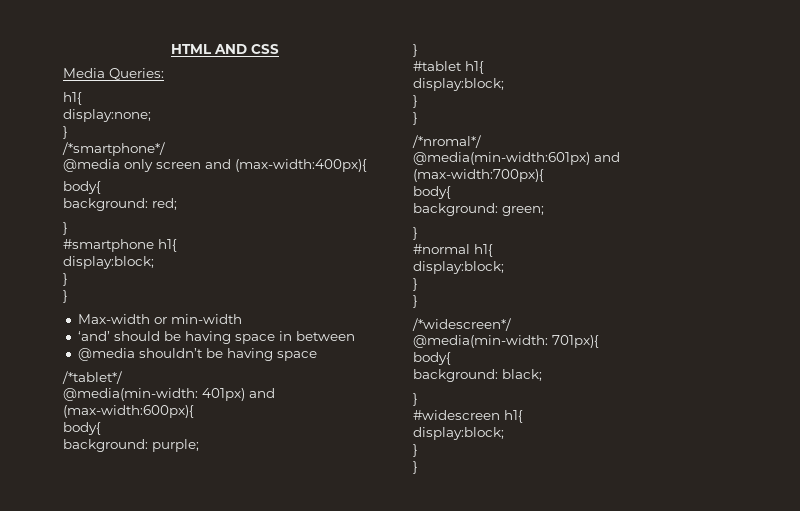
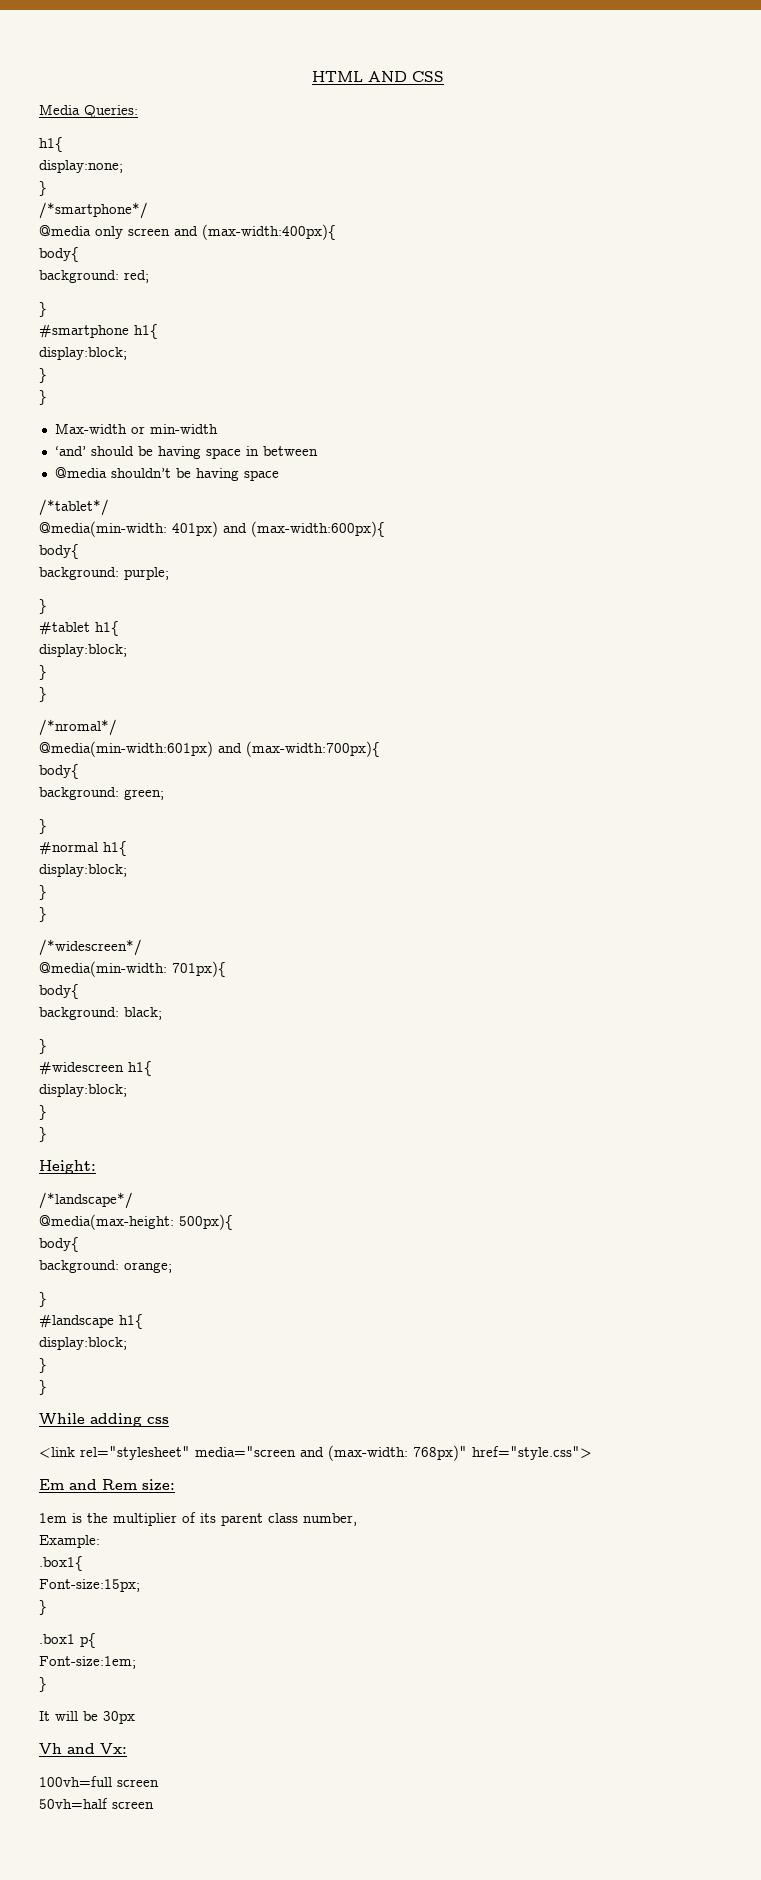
+ Height:
+ /*landscape*/
+ @media(max-height: 500px){
+ body{
+ background: orange;
+ }
+ #landscape h1{
+ display:block;
+ }
+ }
+ While adding css
+ <link rel="stylesheet" media="screen and (max-width: 768px)" href="style.css">
+ Em and Rem size:
+ 1em is the multiplier of its parent class number,
+ Example:
+ .box1{
+ Font-size:15px;
+ }
+ .box1 p{
+ Font-size:1em;
+ }
+ It will be 30px
+ Vh and Vx:
+ 100vh=full screen
+ 50vh=half screen

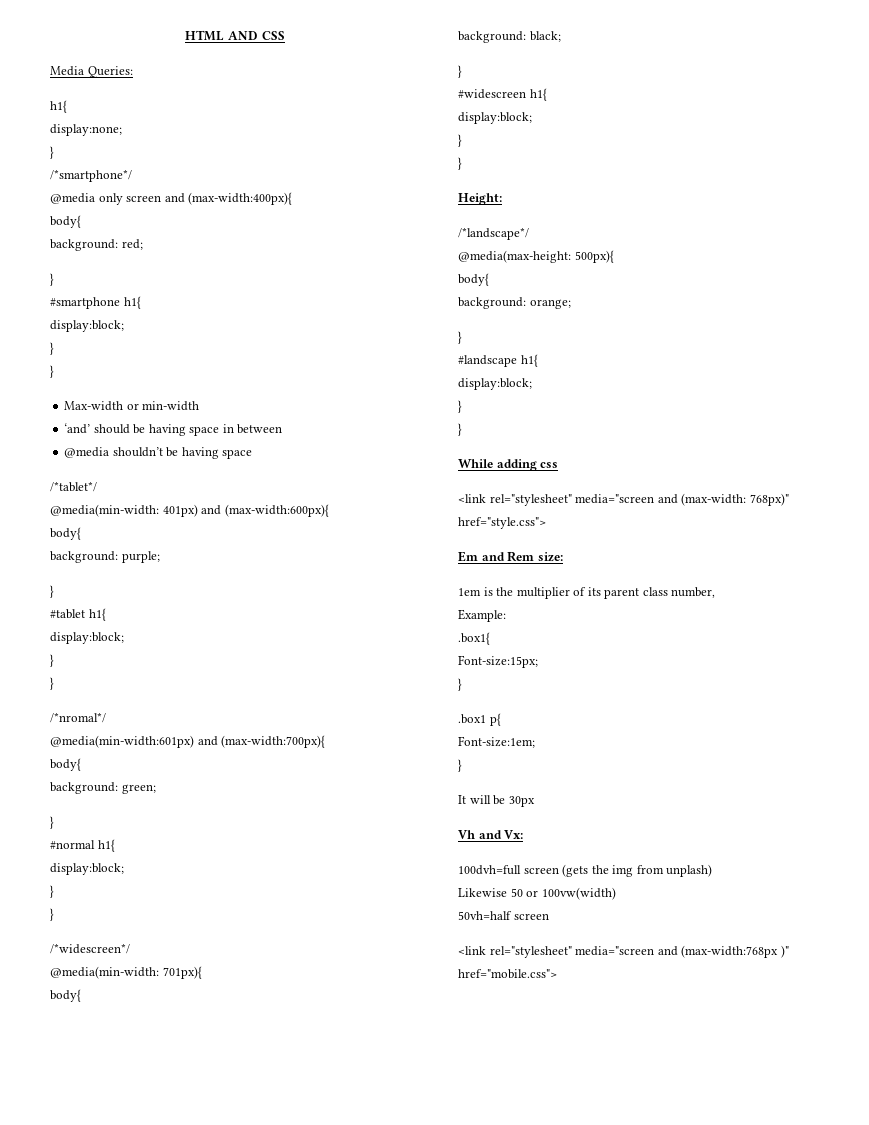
- 100vh=full screen
+ 100dvh=full screen (gets the img from unplash)
+ Likewise 50 or 100vw(width)
  50vh=half screen
+ <link rel="stylesheet" media="screen and (max-width:768px )" href="mobile.css">

